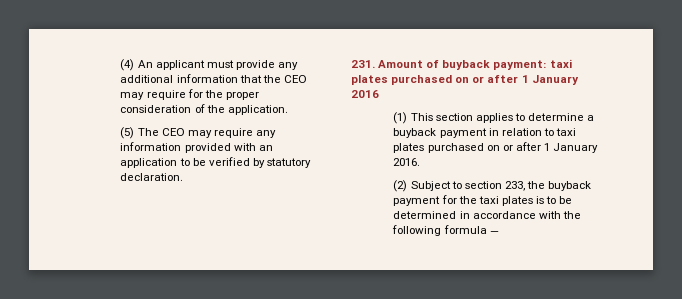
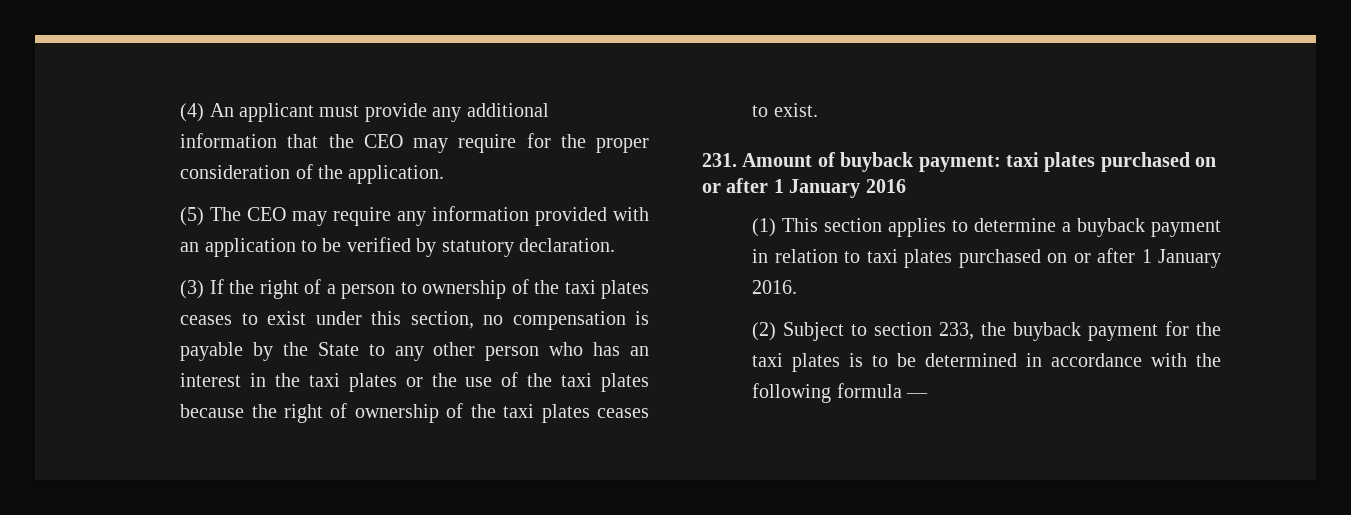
+ (3) If the right of a person to ownership of the taxi plates ceases to exist under this section, no compensation is payable by the State to any other person who has an interest in the taxi plates or the use of the taxi plates because the right of ownership of the taxi plates ceases to exist.

